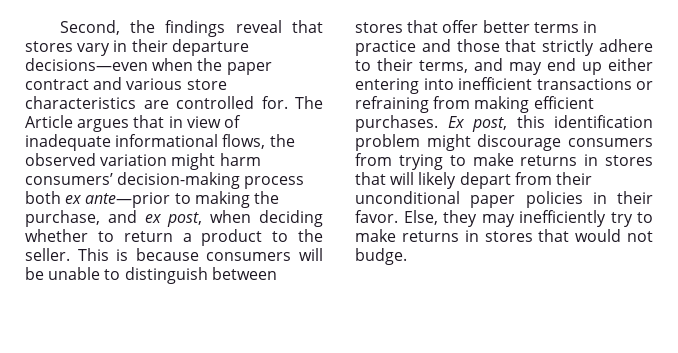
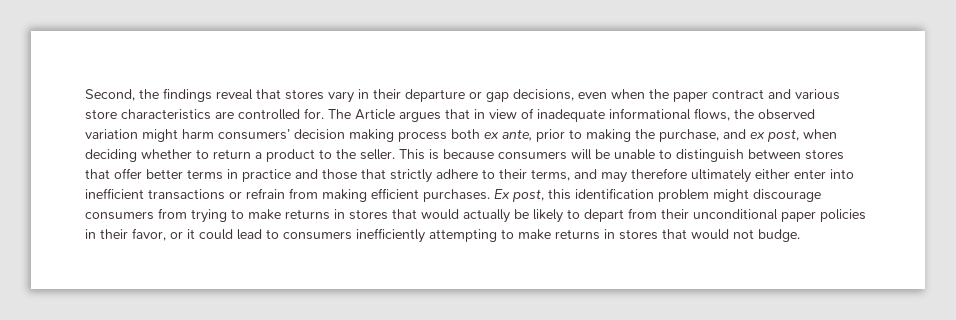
- Second, the findings reveal that stores vary in their departure decisions—even when the paper contract and various store characteristics are controlled for.
+ Second, the findings reveal that stores vary in their departure or gap decisions, even when the paper contract and various store characteristics are controlled for.
- The Article argues that in view of inadequate informational flows, the observed variation might harm consumers’ decision-making process both ex ante—prior to making the purchase, and ex post, when deciding whether to return a product to the seller.
+ The Article argues that in view of inadequate informational flows, the observed variation might harm consumers’ decision making process both ex ante, prior to making the purchase, and ex post, when deciding whether to return a product to the seller.
- This is because consumers will be unable to distinguish between stores that offer better terms in practice and those that strictly adhere to their terms, and may end up either entering into inefficient transactions or refraining from making efficient purchases.
+ This is because consumers will be unable to distinguish between stores that offer better terms in practice and those that strictly adhere to their terms, and may therefore ultimately either enter into inefficient transactions or refrain from making efficient purchases.
- Ex post, this identification problem might discourage consumers from trying to make returns in stores that will likely depart from their unconditional paper policies in their favor. Else, they may inefficiently try to make returns in stores that would not budge.
+ Ex post, this identification problem might discourage consumers from trying to make returns in stores that would actually be likely to depart from their unconditional paper policies in their favor, or it could lead to consumers inefficiently attempting to make returns in stores that would not budge.

